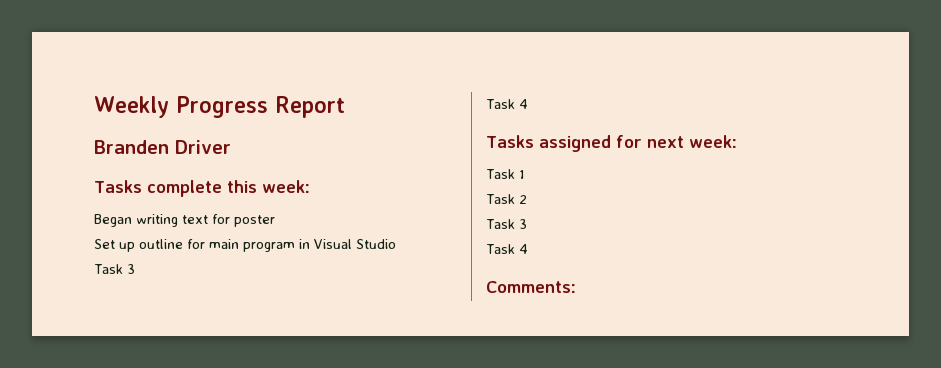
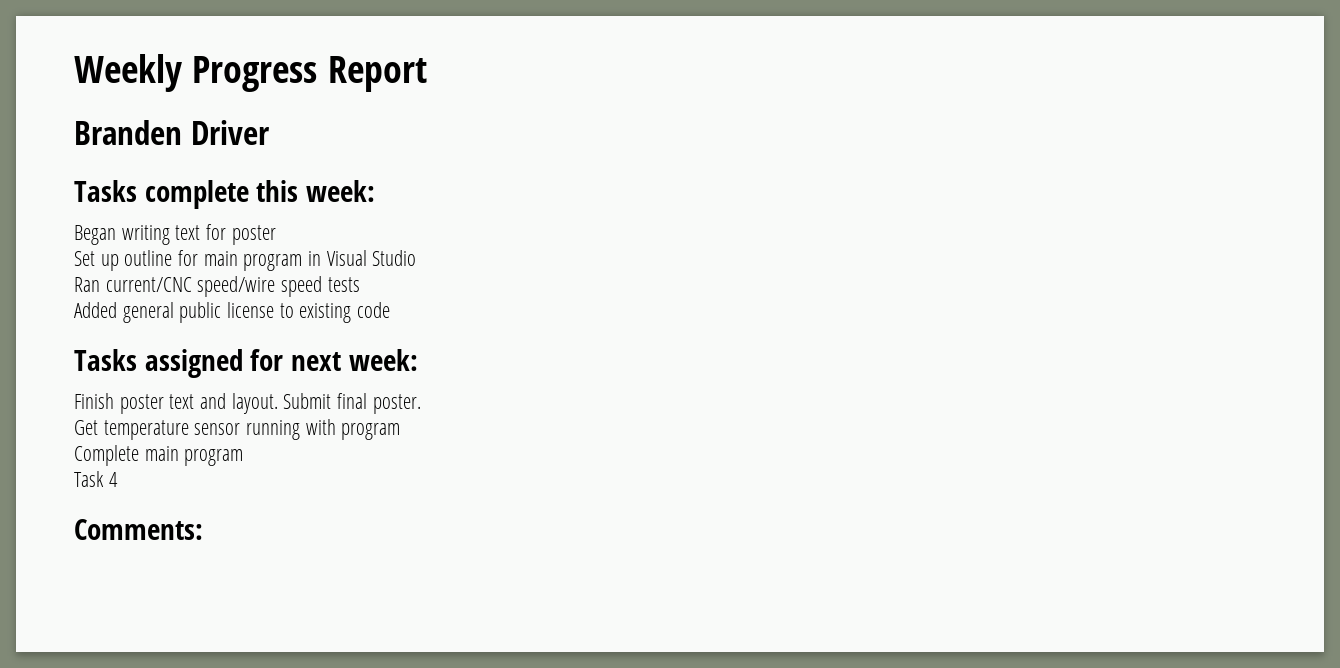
  Set up outline for main program in Visual Studio
- Task 3
- Task 4
+ Ran current/CNC speed/wire speed tests
+ Added general public license to existing code
- Task 1
- Task 2
- Task 3
+ Finish poster text and layout. Submit final poster.
+ Get temperature sensor running with program
+ Complete main program

